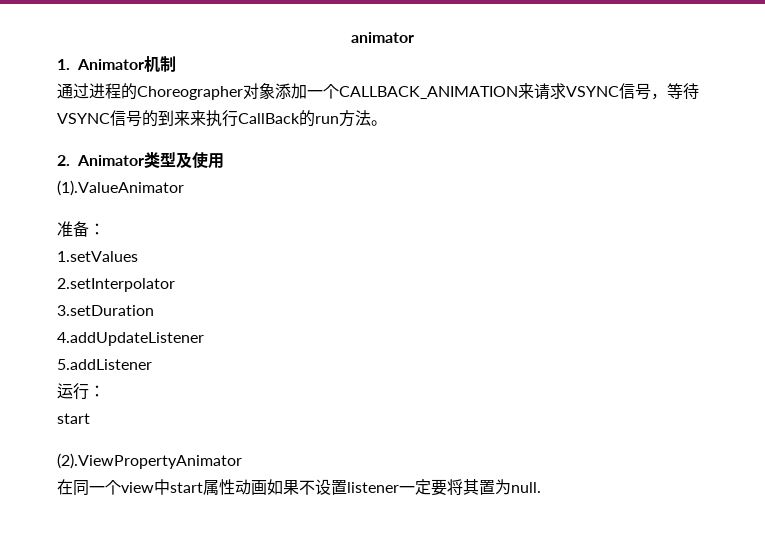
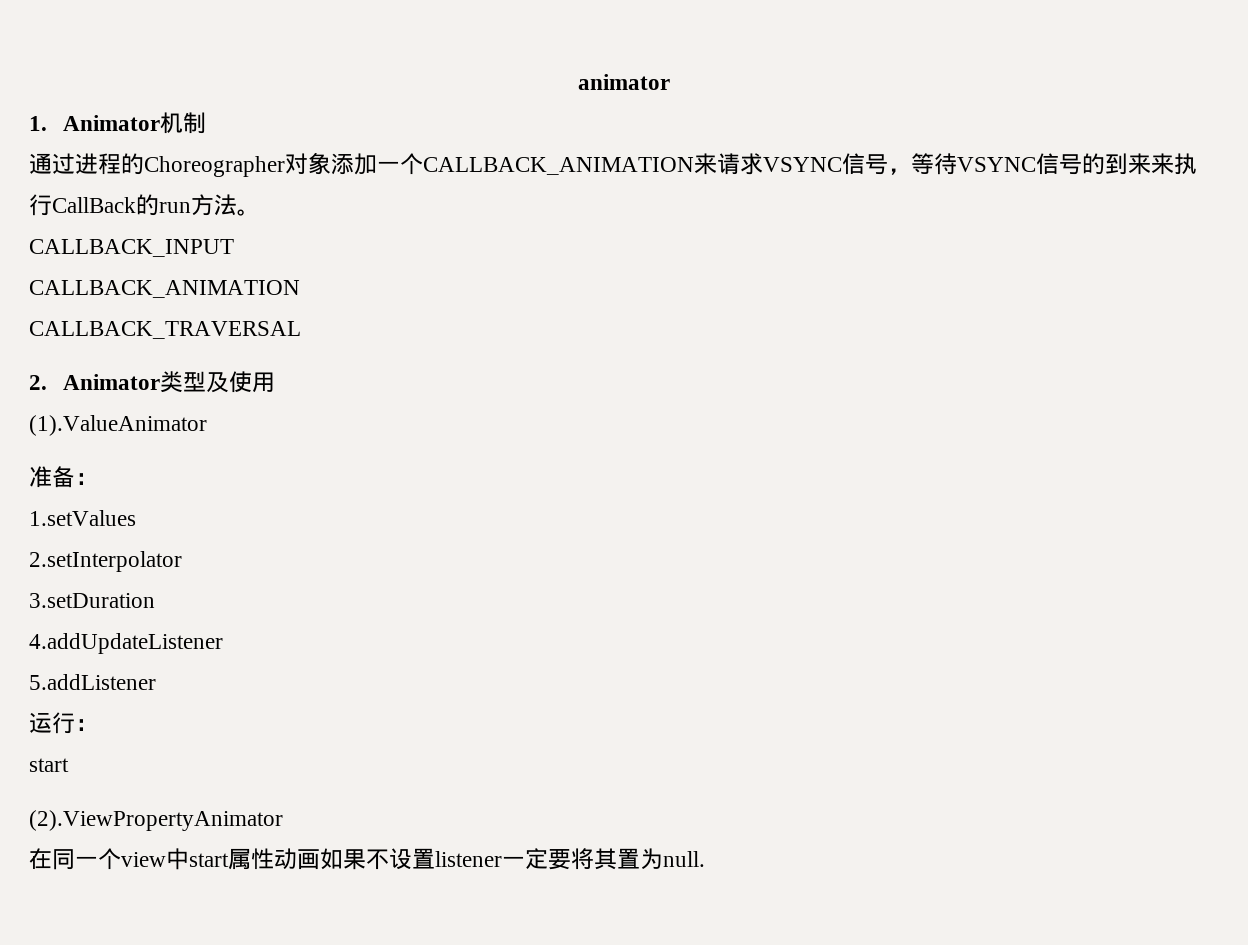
+ CALLBACK_INPUT
+ CALLBACK_ANIMATION
+ CALLBACK_TRAVERSAL

